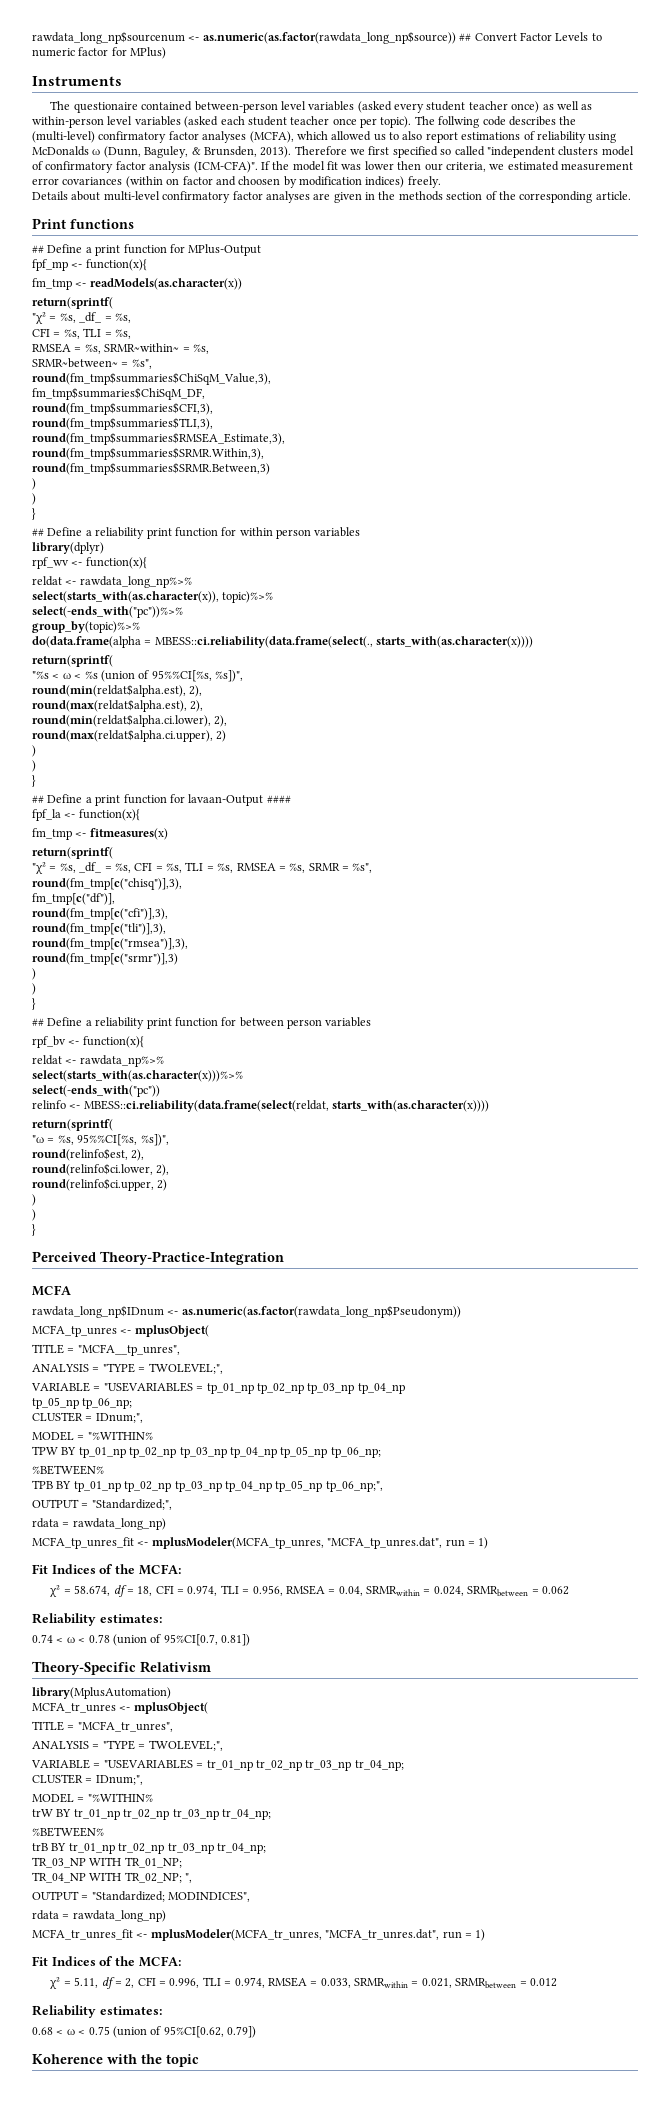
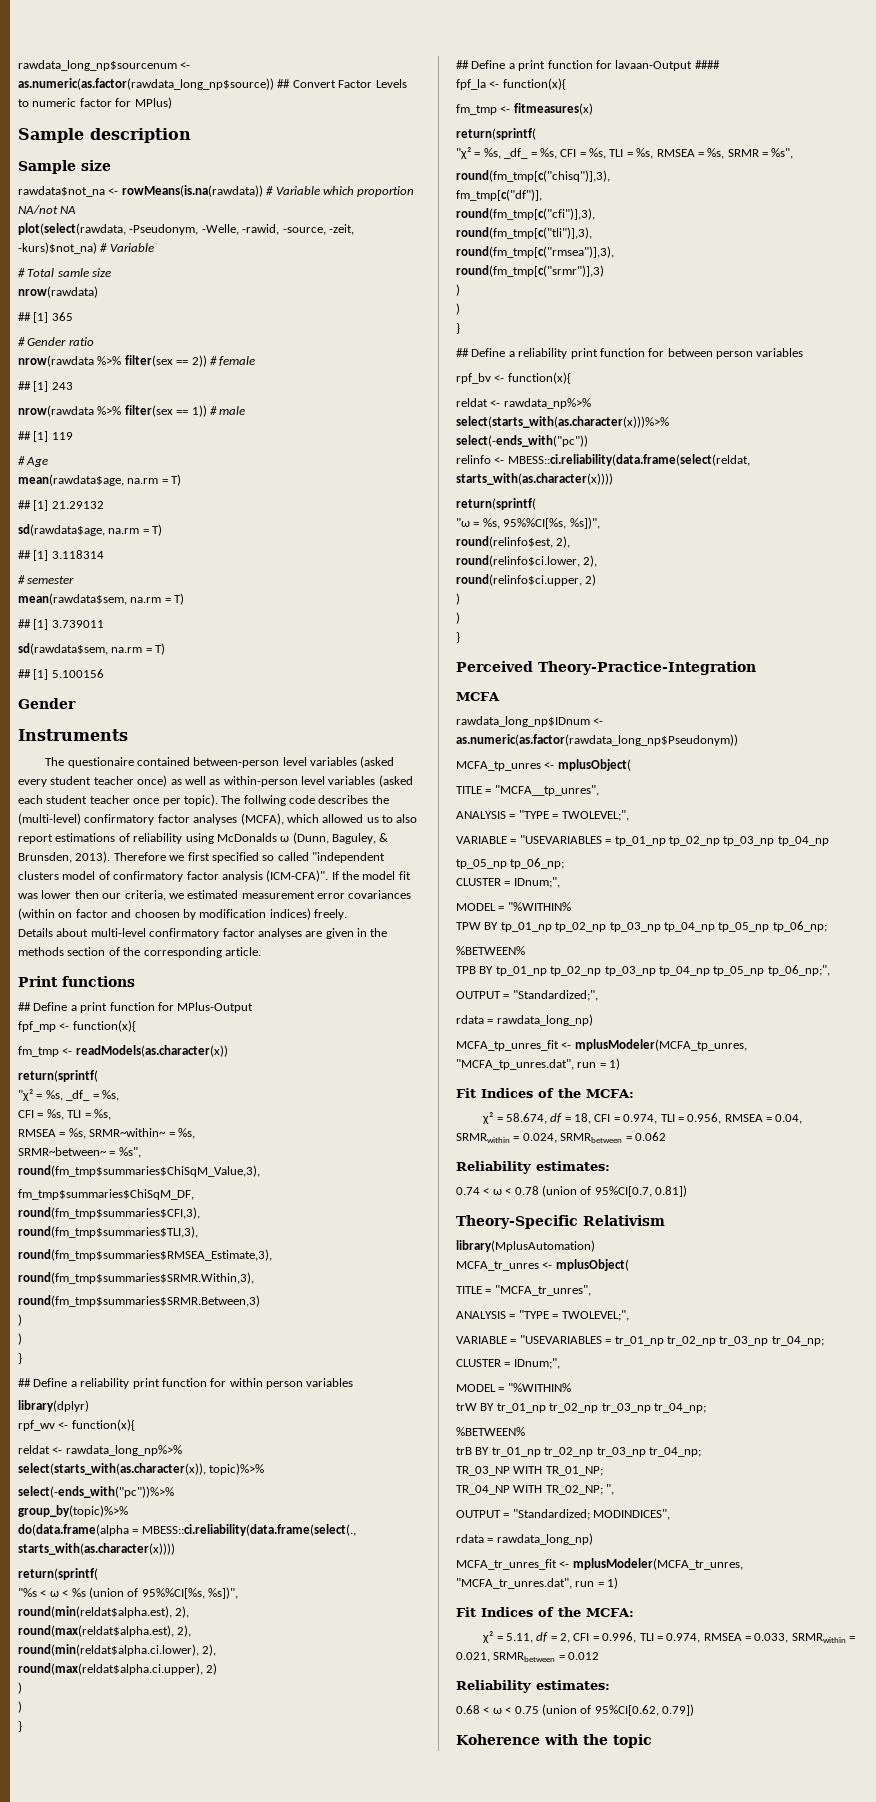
+ Sample description
+ Sample size
+ rawdata$not_na <- rowMeans(is.na(rawdata)) # Variable which proportion NA/not NA
+ plot(select(rawdata, -Pseudonym, -Welle, -rawid, -source, -zeit, -kurs)$not_na) # Variable
+ # Total samle size
+ nrow(rawdata)
+ ## [1] 365
+ # Gender ratio
+ nrow(rawdata %>% filter(sex == 2)) # female
+ ## [1] 243
+ nrow(rawdata %>% filter(sex == 1)) # male
+ ## [1] 119
+ # Age
+ mean(rawdata$age, na.rm = T)
+ ## [1] 21.29132
+ sd(rawdata$age, na.rm = T)
+ ## [1] 3.118314
+ # semester
+ mean(rawdata$sem, na.rm = T)
+ ## [1] 3.739011
+ sd(rawdata$sem, na.rm = T)
+ ## [1] 5.100156
+ Gender

